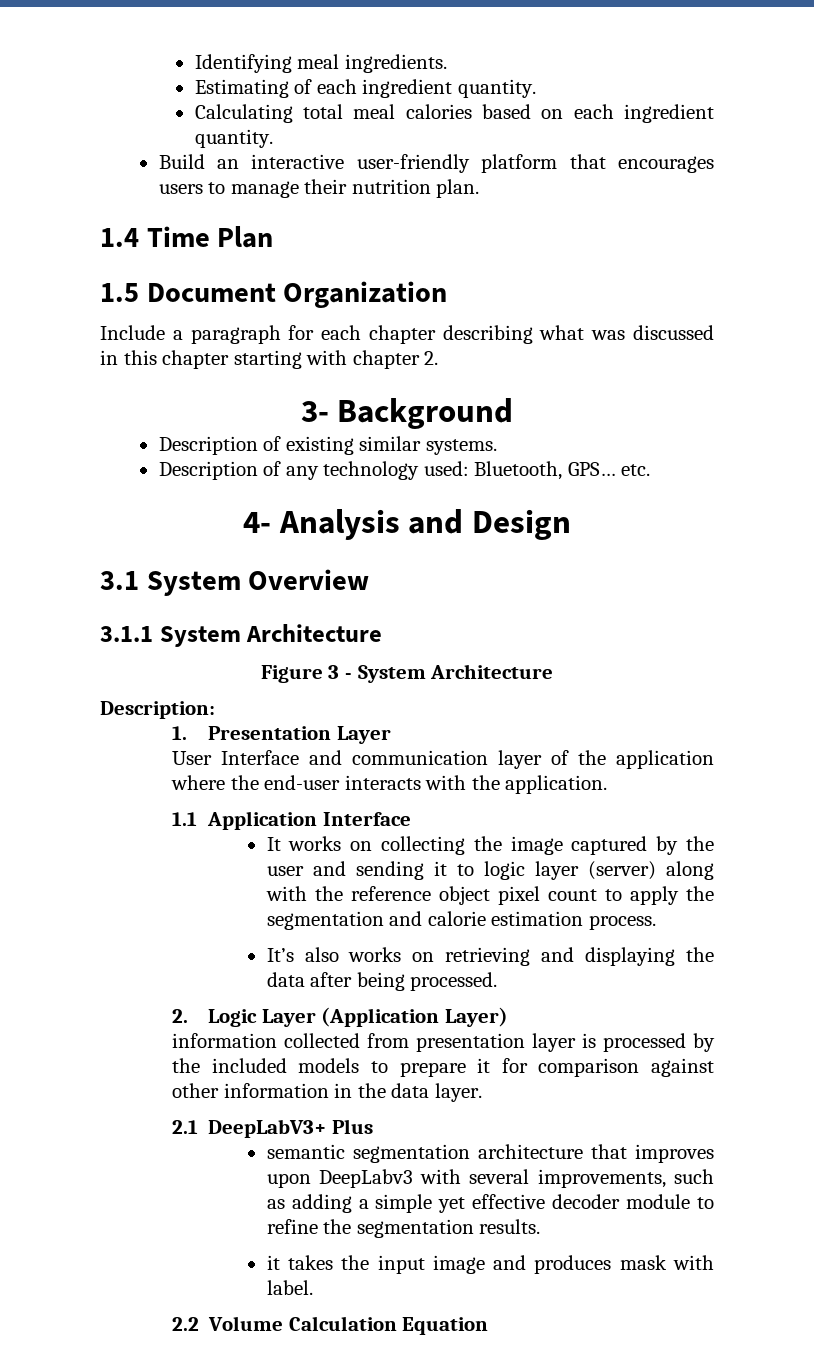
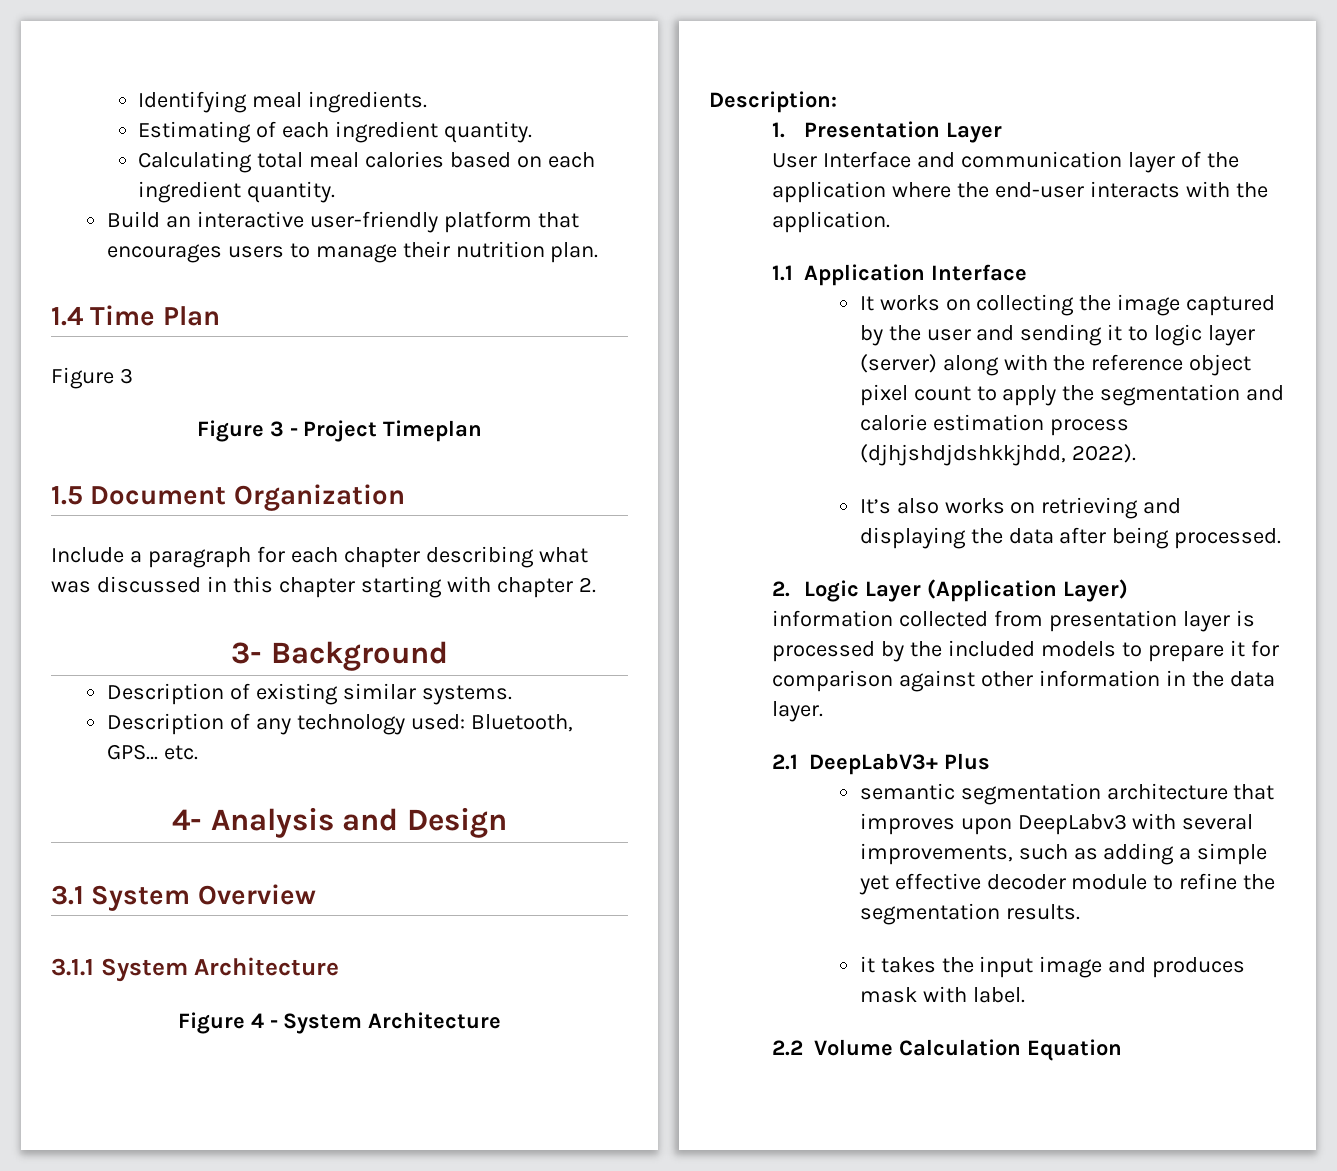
  1.4 Time Plan
+ Figure 3
+ Figure 3 - Project Timeplan
- Figure 3 - System Architecture
+ Figure 4 - System Architecture
- It works on collecting the image captured by the user and sending it to logic layer (server) along with the reference object pixel count to apply the segmentation and calorie estimation process.
+ It works on collecting the image captured by the user and sending it to logic layer (server) along with the reference object pixel count to apply the segmentation and calorie estimation process (djhjshdjdshkkjhdd, 2022).

